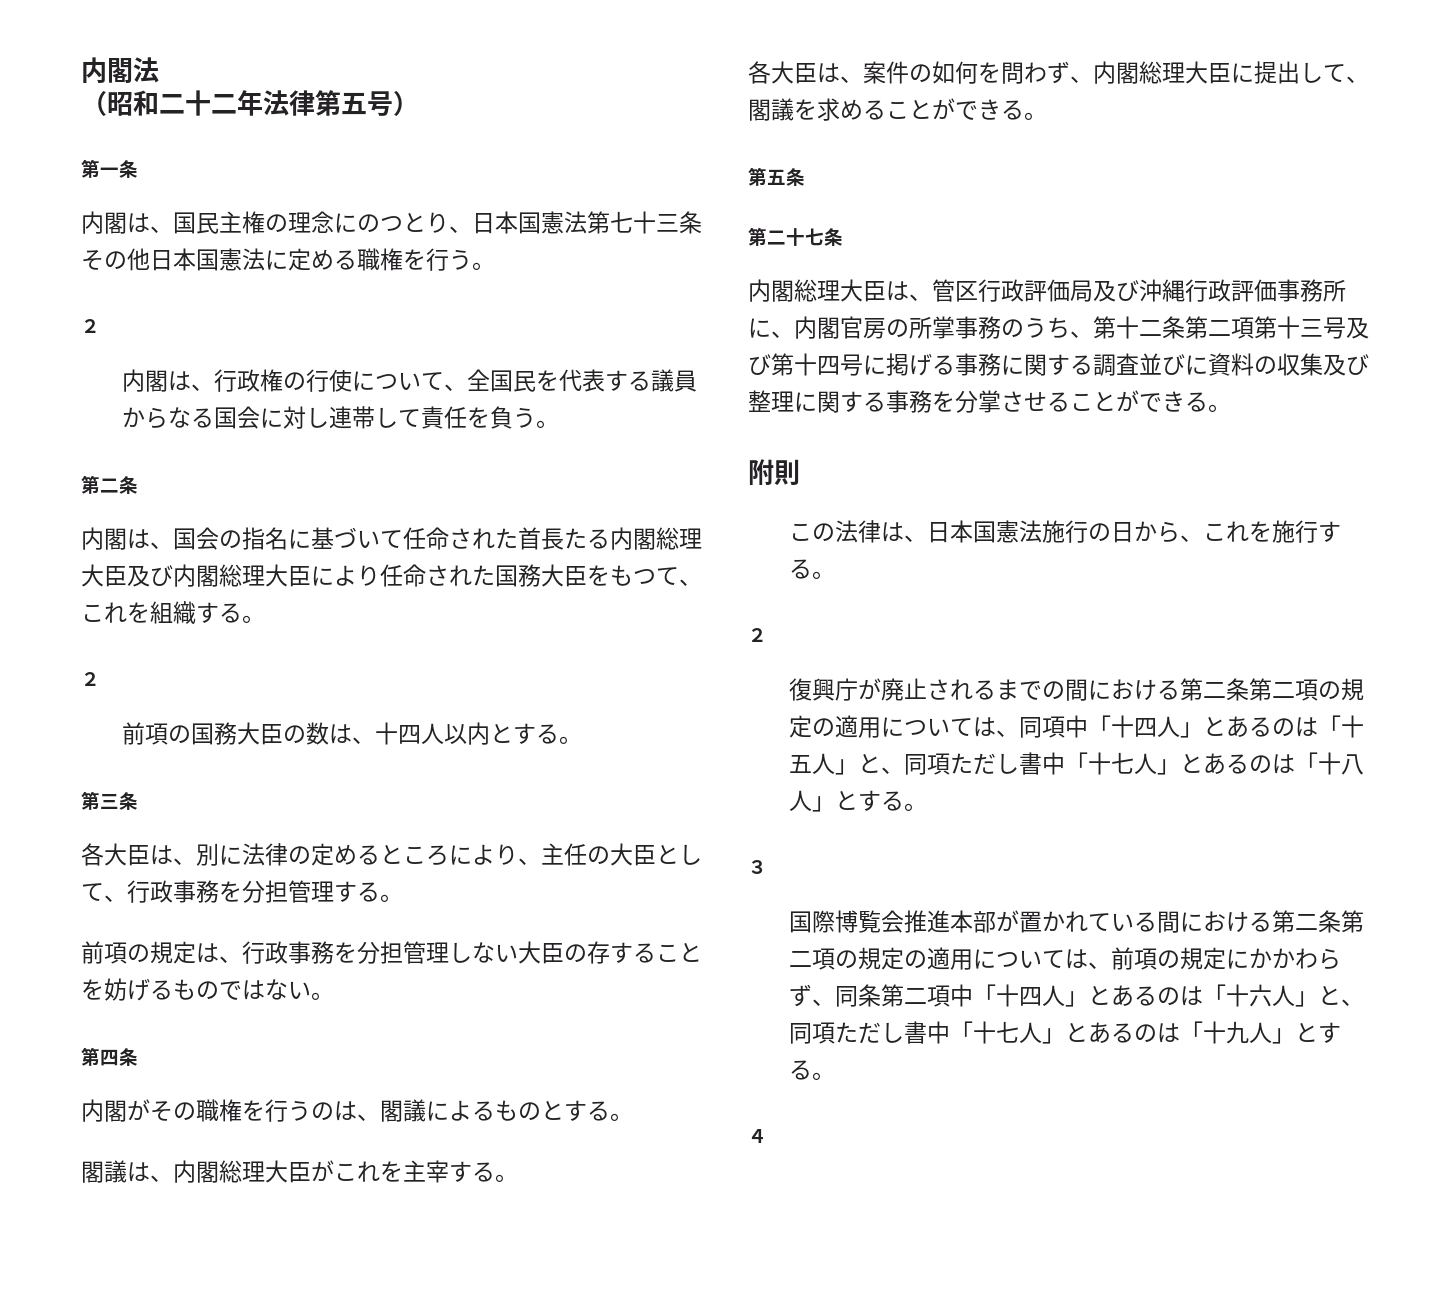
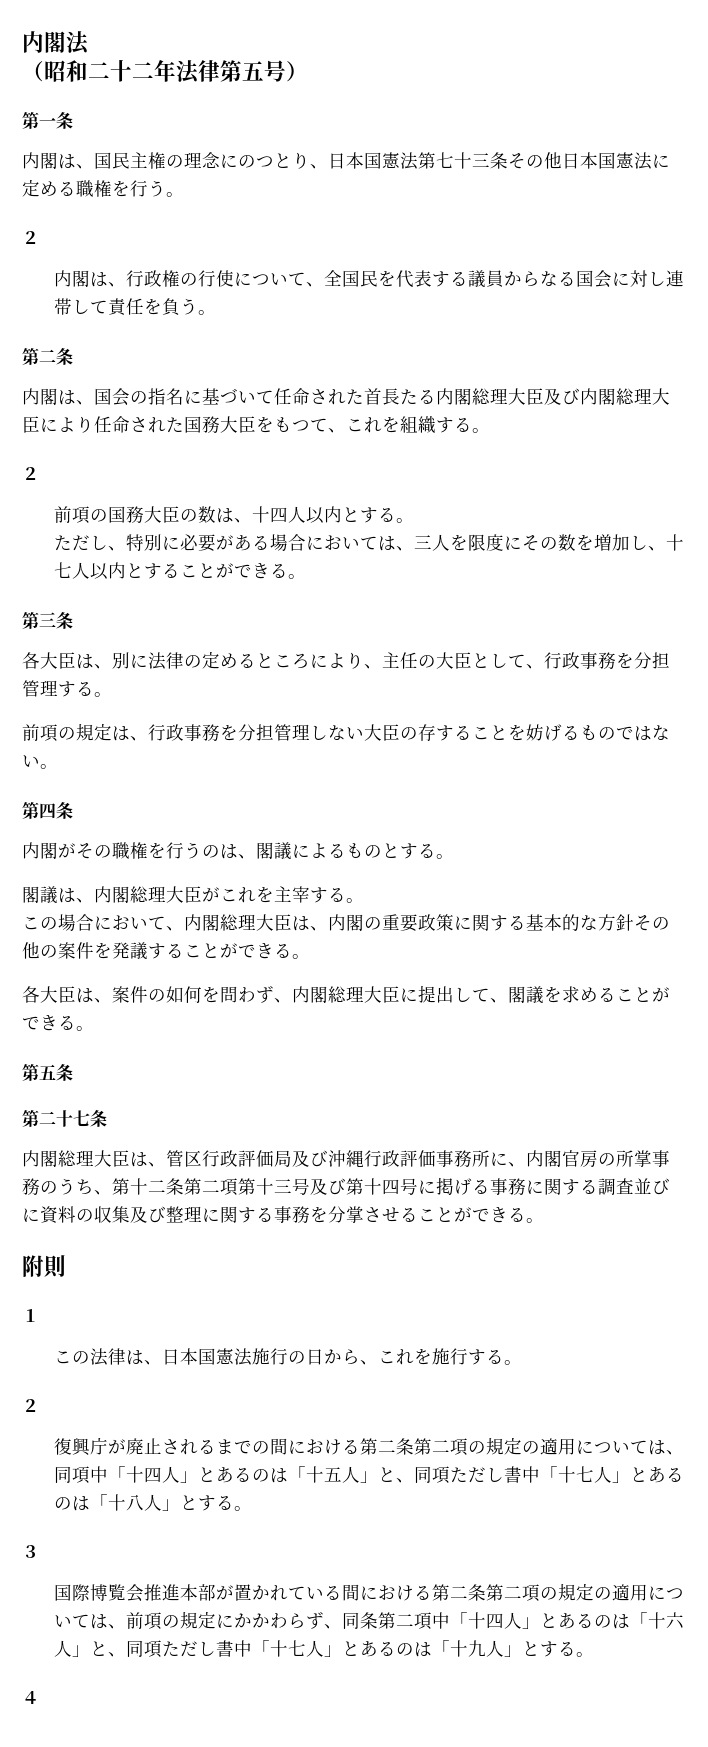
+ ただし、特別に必要がある場合においては、三人を限度にその数を増加し、十七人以内とすることができる。
+ この場合において、内閣総理大臣は、内閣の重要政策に関する基本的な方針その他の案件を発議することができる。
+ １

